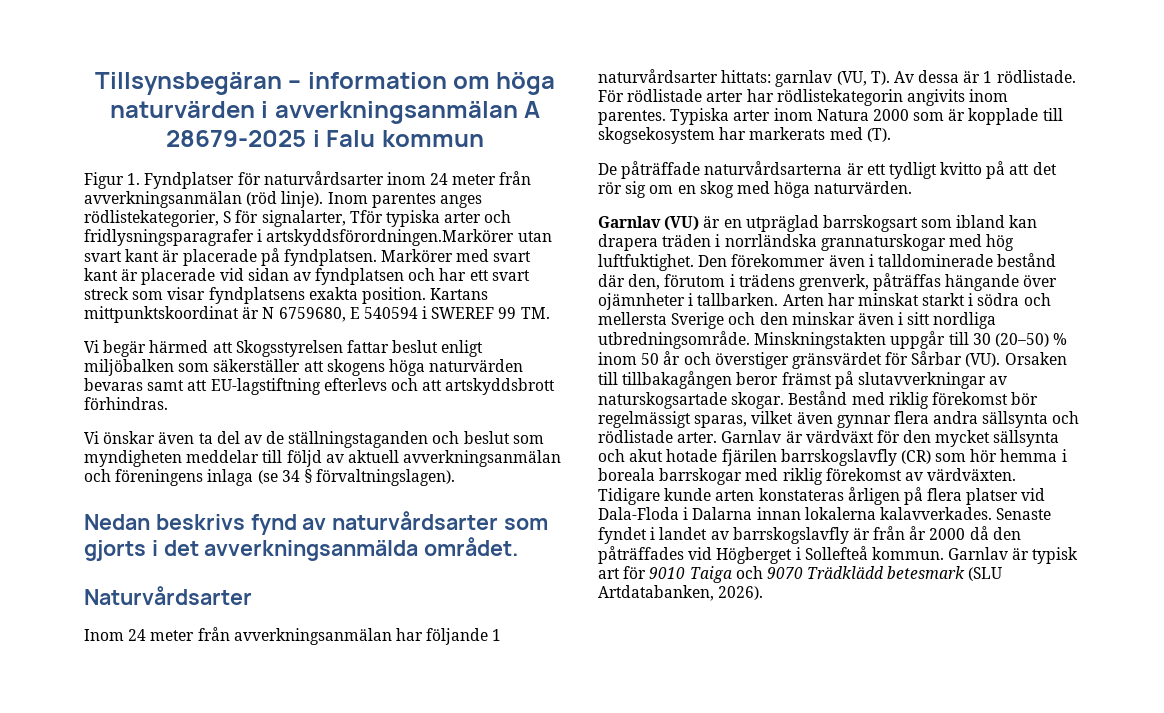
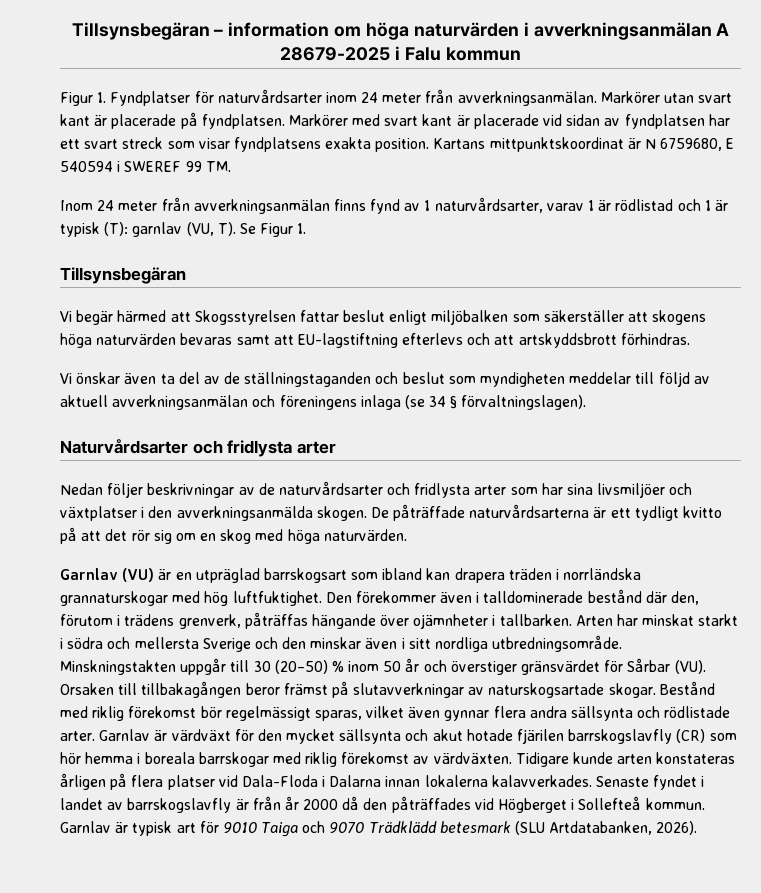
- Figur 1. Fyndplatser för naturvårdsarter inom 24 meter från avverkningsanmälan (röd linje). Inom parentes anges rödlistekategorier, S för signalarter, Tför typiska arter och fridlysningsparagrafer i artskyddsförordningen.Markörer utan svart kant är placerade på fyndplatsen.
+ Figur 1. Fyndplatser för naturvårdsarter inom 24 meter från avverkningsanmälan. Markörer utan svart kant är placerade på fyndplatsen.
- Markörer med svart kant är placerade vid sidan av fyndplatsen och har ett svart streck som visar fyndplatsens exakta position.
+ Markörer med svart kant är placerade vid sidan av fyndplatsen har ett svart streck som visar fyndplatsens exakta position.
+ Inom 24 meter från avverkningsanmälan finns fynd av 1 naturvårdsarter, varav 1 är rödlistad och 1 är typisk (T): garnlav (VU, T). Se Figur 1.
+ Tillsynsbegäran
- Nedan beskrivs fynd av naturvårdsarter som gjorts i det avverkningsanmälda området.
- Naturvårdsarter
- Inom 24 meter från avverkningsanmälan har följande 1 naturvårdsarter hittats: garnlav (VU, T). Av dessa är 1 rödlistade. För rödlistade arter har rödlistekategorin angivits inom parentes. Typiska arter inom Natura 2000 som är kopplade till skogsekosystem har markerats med (T).
- De påträffade naturvårdsarterna är ett tydligt kvitto på att det rör sig om en skog med höga naturvärden.
+ Naturvårdsarter och fridlysta arter
+ Nedan följer beskrivningar av de naturvårdsarter och fridlysta arter som har sina livsmiljöer och växtplatser i den avverkningsanmälda skogen. De påträffade naturvårdsarterna är ett tydligt kvitto på att det rör sig om en skog med höga naturvärden.

